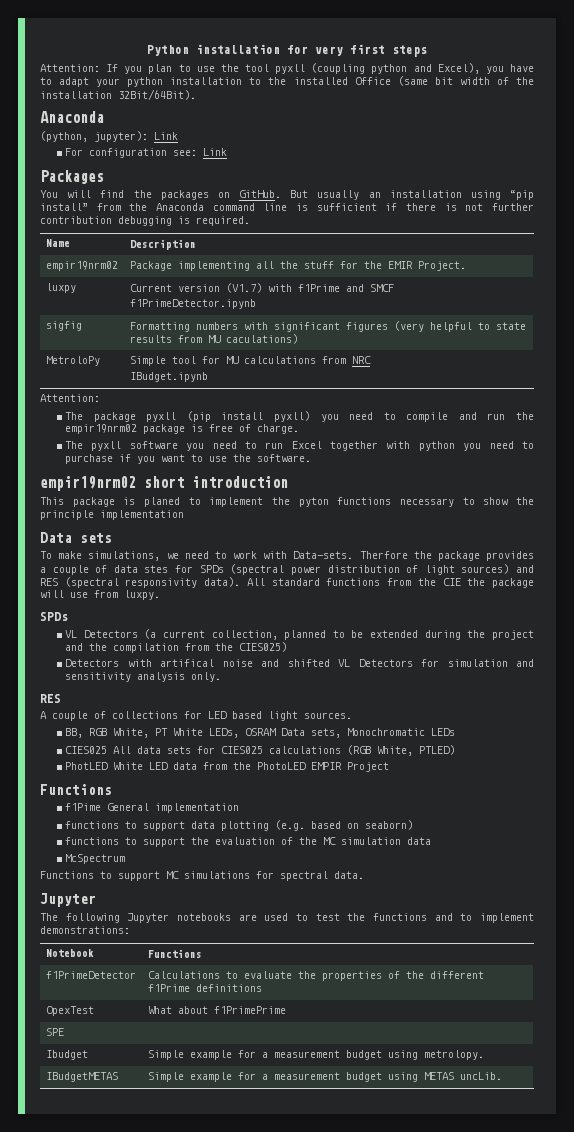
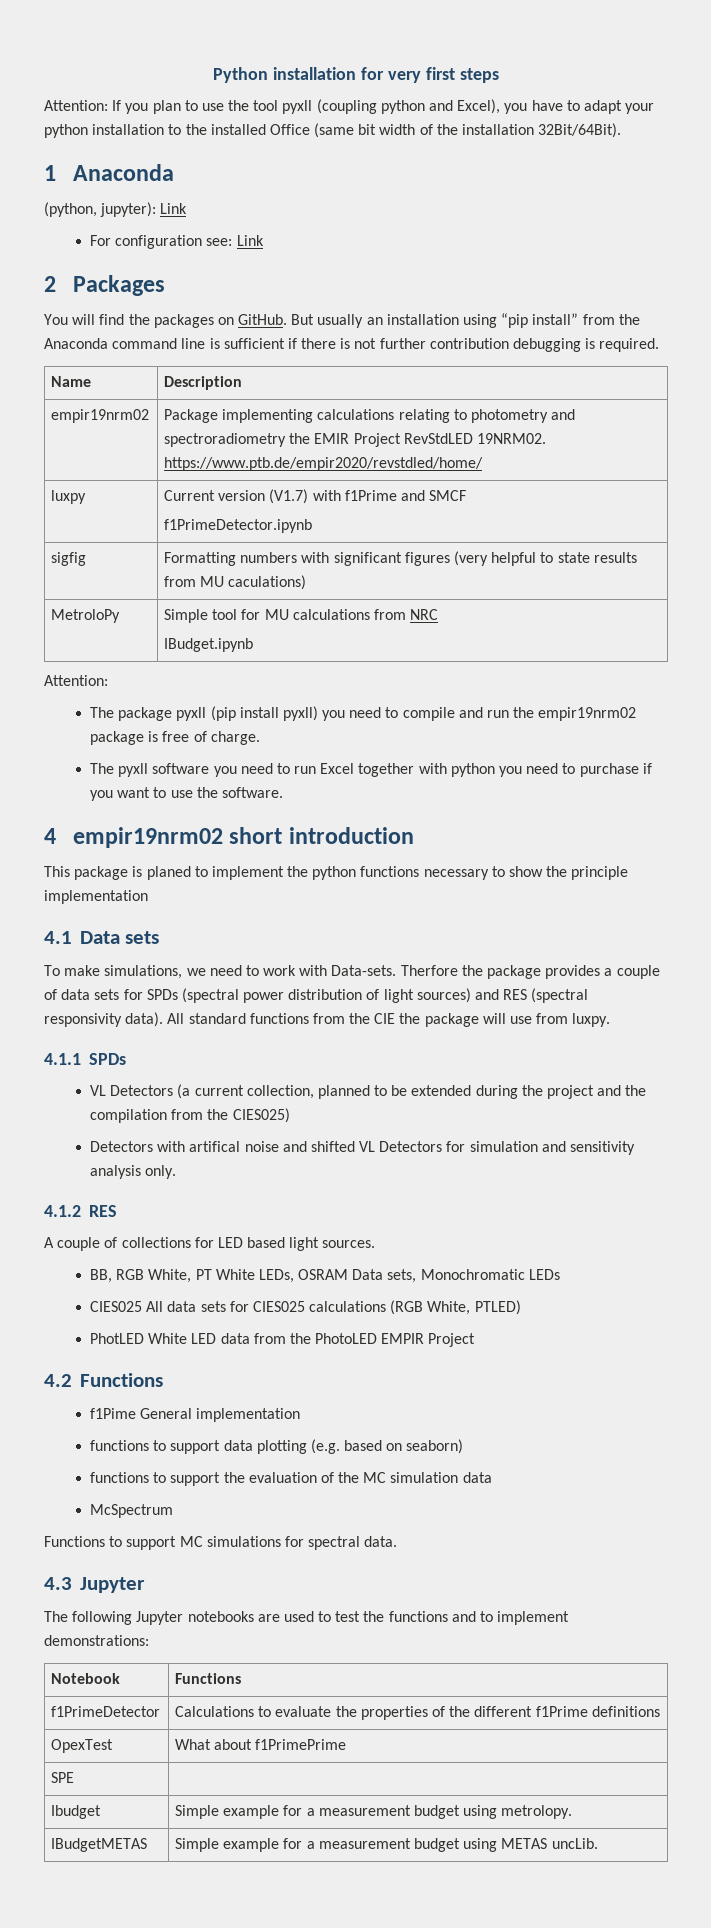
  Attention: If you plan to use the tool pyxll (coupling python and Excel), you have to adapt your python installation to the installed Office (same bit width of the installation 32Bit/64Bit).
- Anaconda
+ 1 Anaconda
- Packages
+ 2 Packages
- empir19nrm02 | Package implementing all the stuff for the EMIR Project.
+ empir19nrm02 | Package implementing calculations relating to photometry and spectroradiometry the EMIR Project RevStdLED 19NRM02. https://www.ptb.de/empir2020/revstdled/home/
- empir19nrm02 short introduction
+ 4 empir19nrm02 short introduction
- This package is planed to implement the pyton functions necessary to show the principle implementation
+ This package is planed to implement the python functions necessary to show the principle implementation
- Data sets
+ 4.1 Data sets
- Therfore the package provides a couple of data stes for SPDs (spectral power distribution of light sources) and RES (spectral responsivity data).
+ Therfore the package provides a couple of data sets for SPDs (spectral power distribution of light sources) and RES (spectral responsivity data).
  All standard functions from the CIE the package will use from luxpy.
- SPDs
+ 4.1.1 SPDs
  Detectors with artifical noise and shifted VL Detectors for simulation and sensitivity analysis only.
- RES
+ 4.1.2 RES
  PhotLED White LED data from the PhotoLED EMPIR Project
- Functions
+ 4.2 Functions
  Functions to support MC simulations for spectral data.
- Jupyter
+ 4.3 Jupyter

